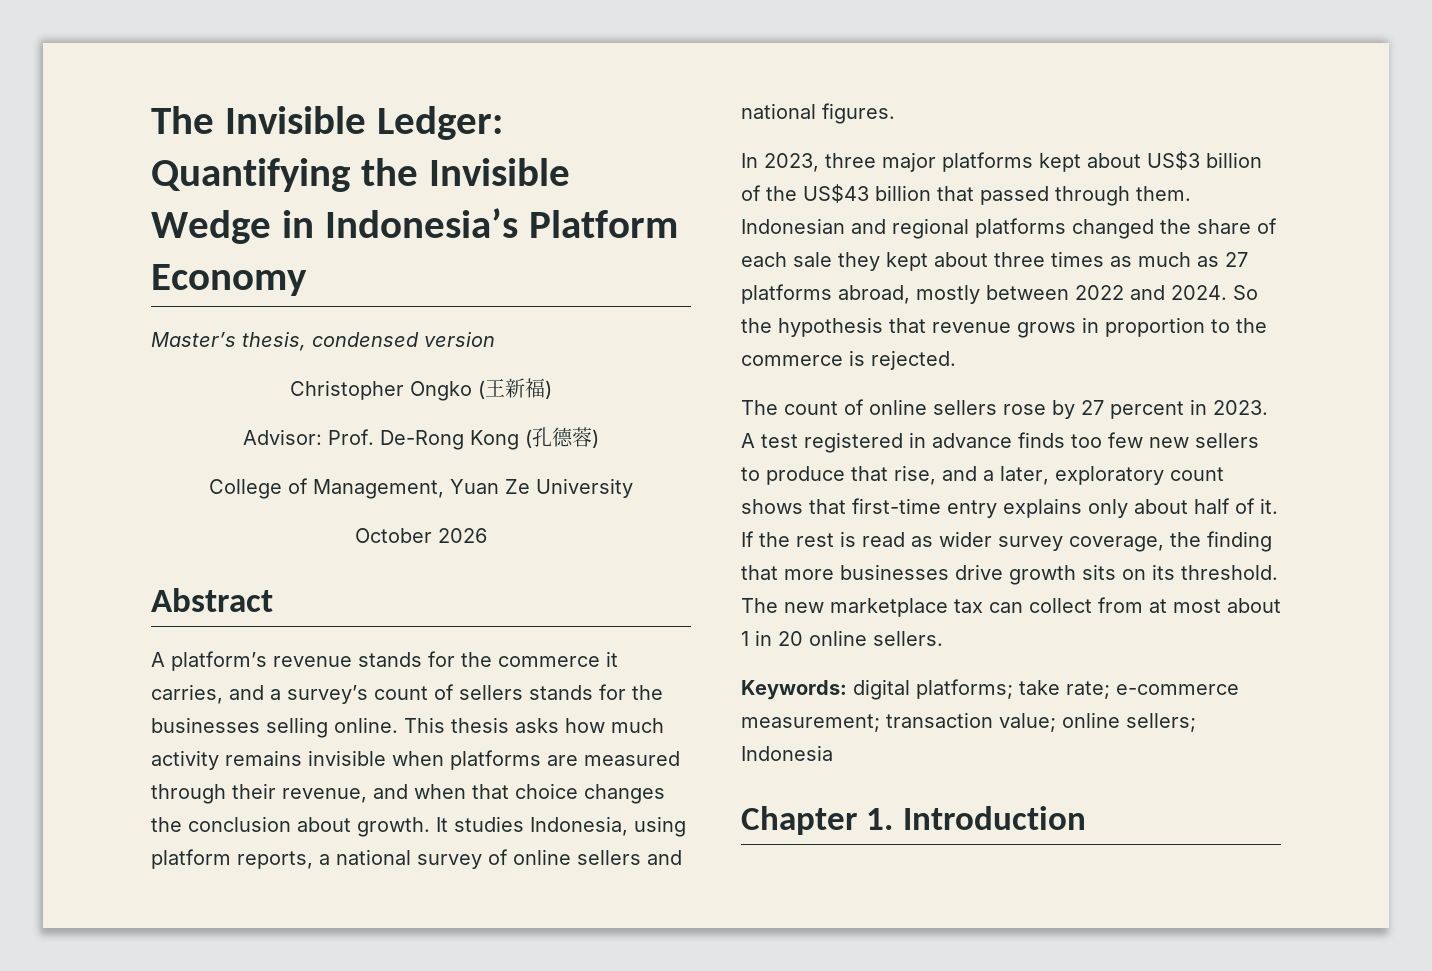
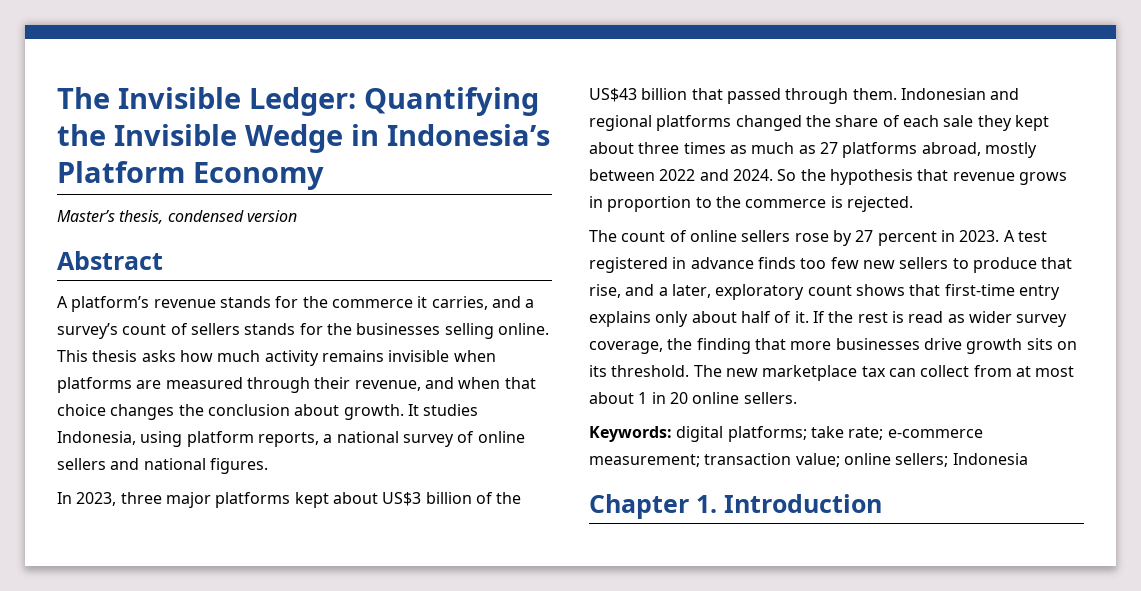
- Christopher Ongko (王新福)
- Advisor: Prof. De-Rong Kong (孔德蓉)
- College of Management, Yuan Ze University
- October 2026

